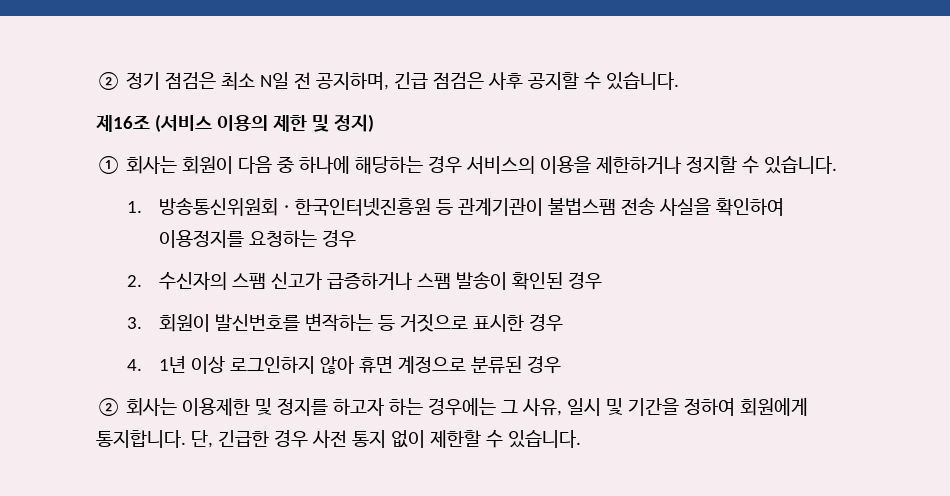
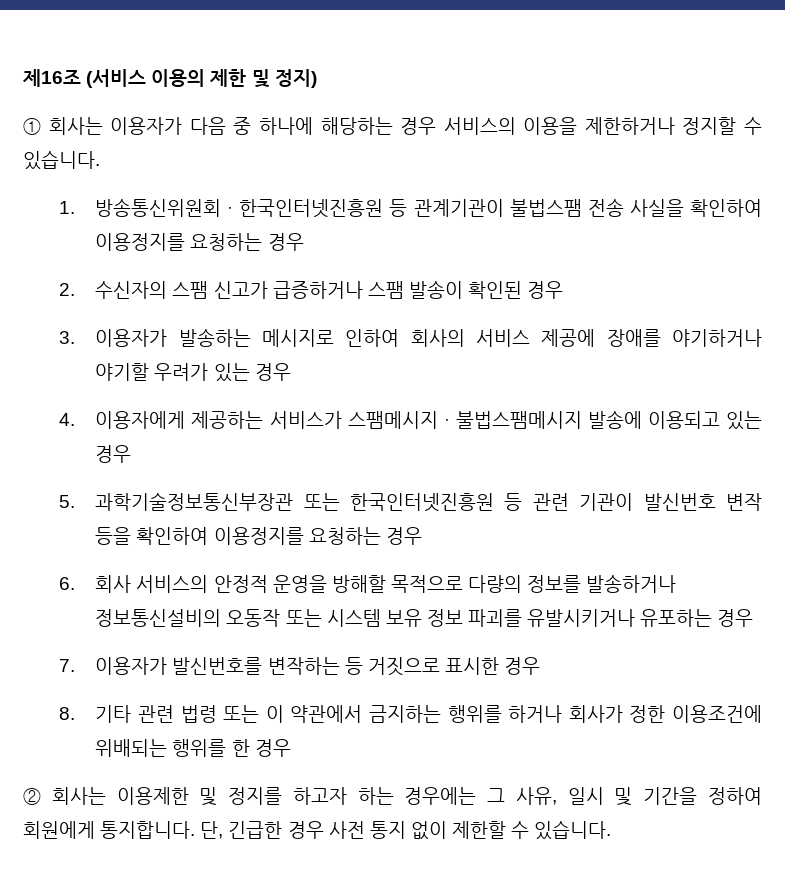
- ② 정기 점검은 최소 N일 전 공지하며, 긴급 점검은 사후 공지할 수 있습니다.
- ① 회사는 회원이 다음 중 하나에 해당하는 경우 서비스의 이용을 제한하거나 정지할 수 있습니다.
+ ① 회사는 이용자가 다음 중 하나에 해당하는 경우 서비스의 이용을 제한하거나 정지할 수 있습니다.
- 3. 회원이 발신번호를 변작하는 등 거짓으로 표시한 경우
+ 3. 이용자가 발송하는 메시지로 인하여 회사의 서비스 제공에 장애를 야기하거나 야기할 우려가 있는 경우
+ 4. 이용자에게 제공하는 서비스가 스팸메시지ㆍ불법스팸메시지 발송에 이용되고 있는 경우
+ 5. 과학기술정보통신부장관 또는 한국인터넷진흥원 등 관련 기관이 발신번호 변작 등을 확인하여 이용정지를 요청하는 경우
+ 6. 회사 서비스의 안정적 운영을 방해할 목적으로 다량의 정보를 발송하거나 정보통신설비의 오동작 또는 시스템 보유 정보 파괴를 유발시키거나 유포하는 경우
+ 7. 이용자가 발신번호를 변작하는 등 거짓으로 표시한 경우
- 4. 1년 이상 로그인하지 않아 휴면 계정으로 분류된 경우
+ 8. 기타 관련 법령 또는 이 약관에서 금지하는 행위를 하거나 회사가 정한 이용조건에 위배되는 행위를 한 경우

